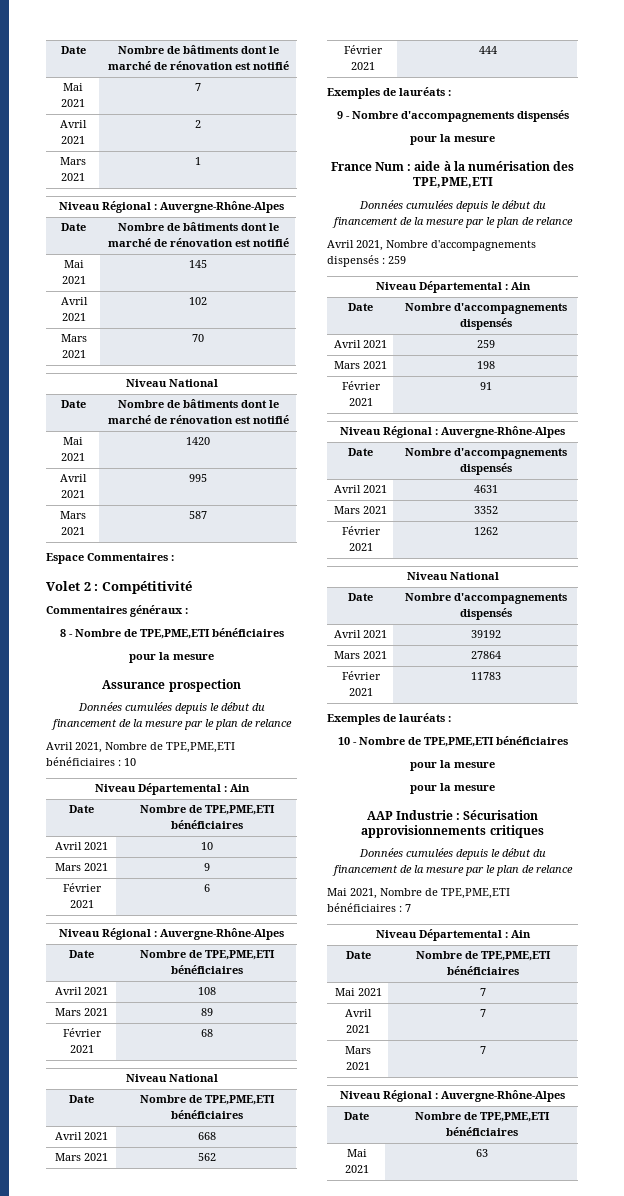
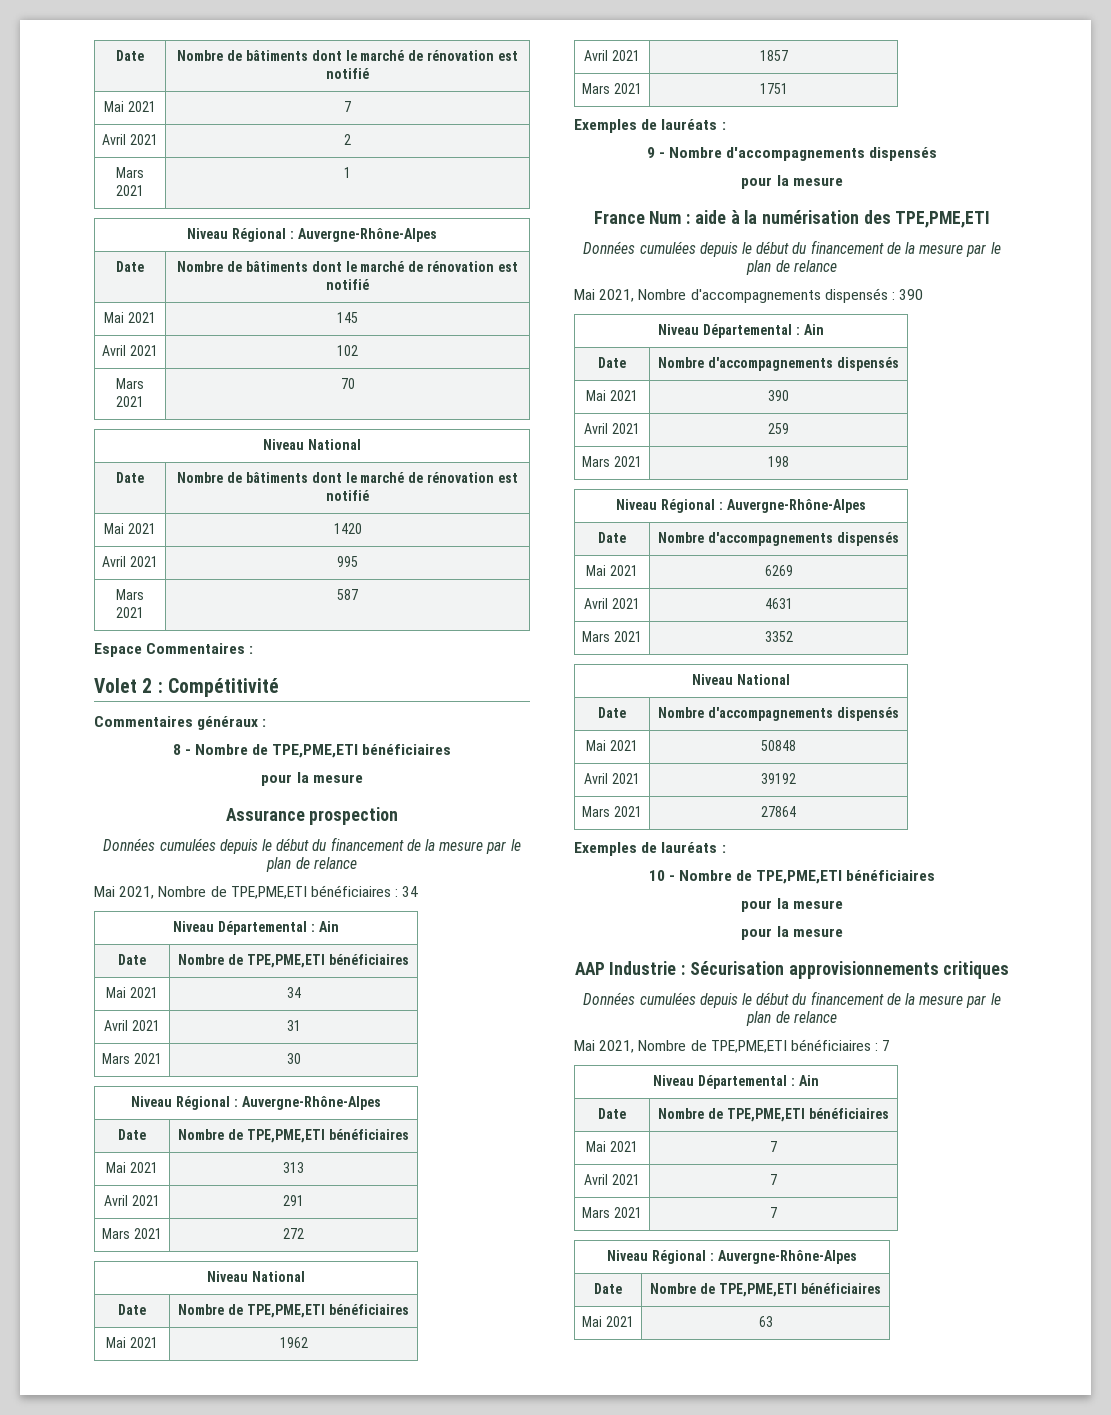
- Avril 2021, Nombre de TPE,PME,ETI bénéficiaires : 10
+ Mai 2021, Nombre de TPE,PME,ETI bénéficiaires : 34
  Niveau Départemental : Ain
  Date | Nombre de TPE,PME,ETI bénéficiaires
- Avril 2021 | 10
- Mars 2021 | 9
- Février 2021 | 6
+ Mai 2021 | 34
+ Avril 2021 | 31
+ Mars 2021 | 30
  Niveau Régional : Auvergne-Rhône-Alpes
  Date | Nombre de TPE,PME,ETI bénéficiaires
- Avril 2021 | 108
- Mars 2021 | 89
- Février 2021 | 68
+ Mai 2021 | 313
+ Avril 2021 | 291
+ Mars 2021 | 272
- Avril 2021 | 668
- Mars 2021 | 562
- Février 2021 | 444
+ Mai 2021 | 1962
+ Avril 2021 | 1857
+ Mars 2021 | 1751
- Avril 2021, Nombre d'accompagnements dispensés : 259
+ Mai 2021, Nombre d'accompagnements dispensés : 390
+ Mai 2021 | 390
- Février 2021 | 91
+ Mai 2021 | 6269
- Février 2021 | 1262
+ Mai 2021 | 50848
- Février 2021 | 11783

